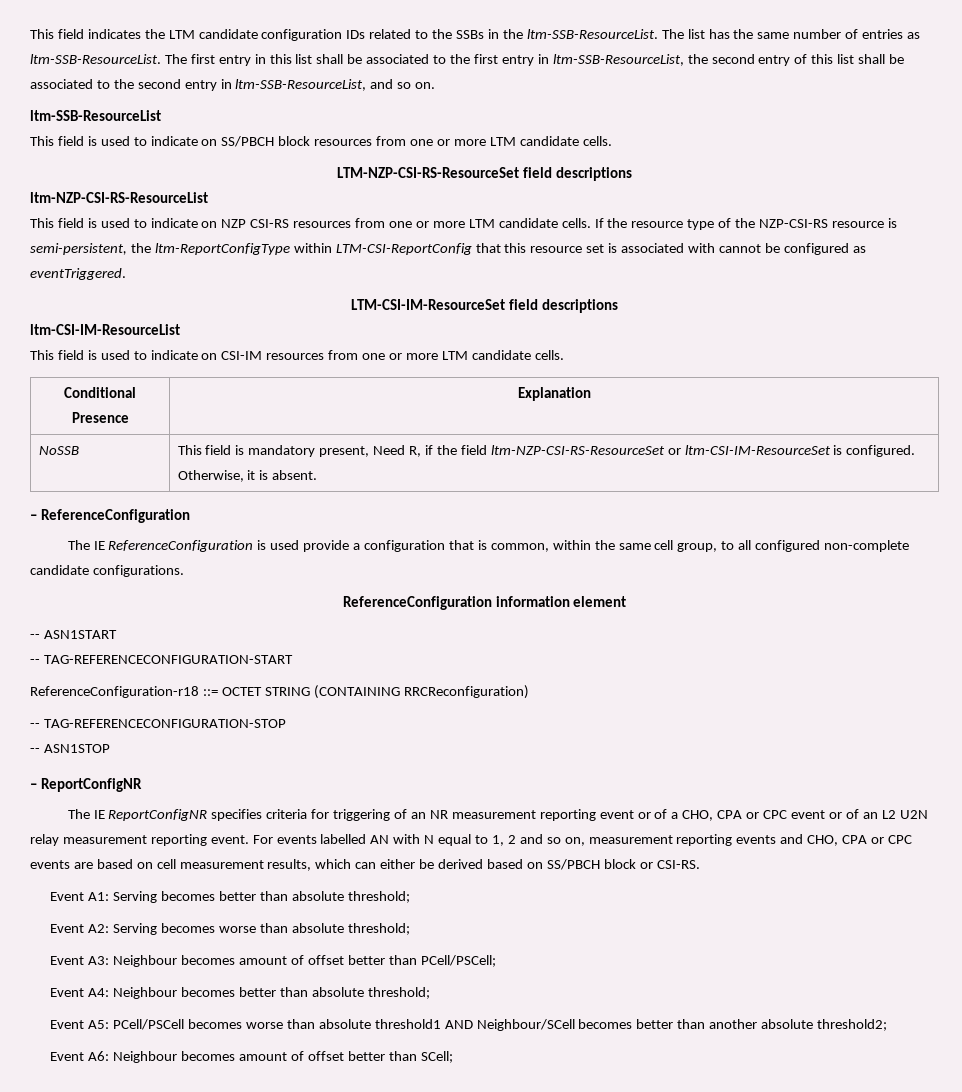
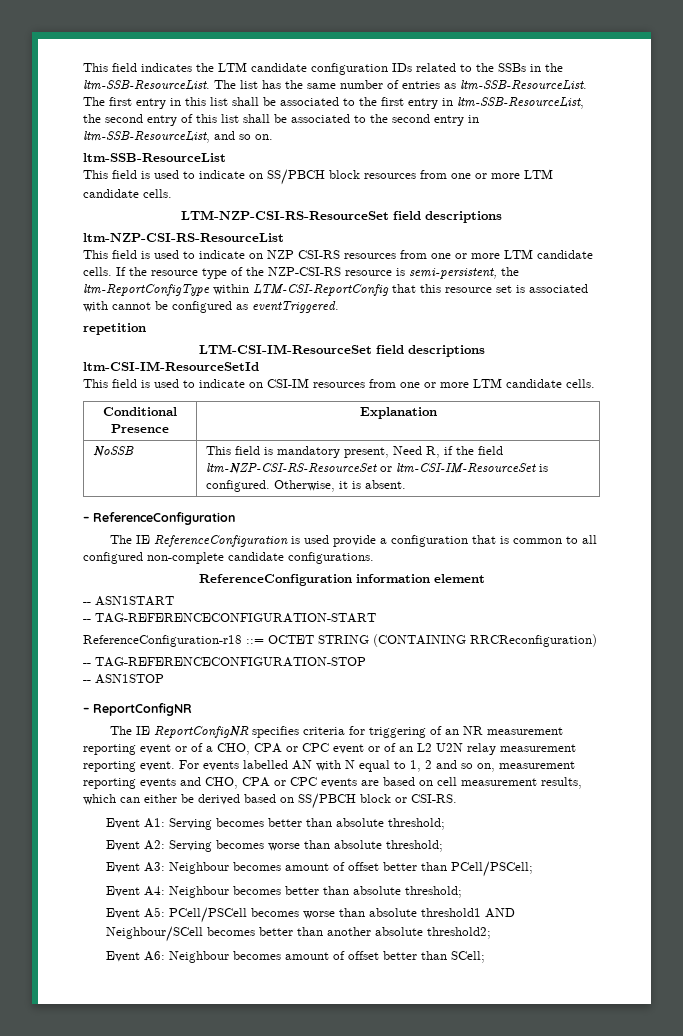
+ repetition
- ltm-CSI-IM-ResourceList
+ ltm-CSI-IM-ResourceSetId
- The IE ReferenceConfiguration is used provide a configuration that is common, within the same cell group, to all configured non-complete candidate configurations.
+ The IE ReferenceConfiguration is used provide a configuration that is common to all configured non-complete candidate configurations.

